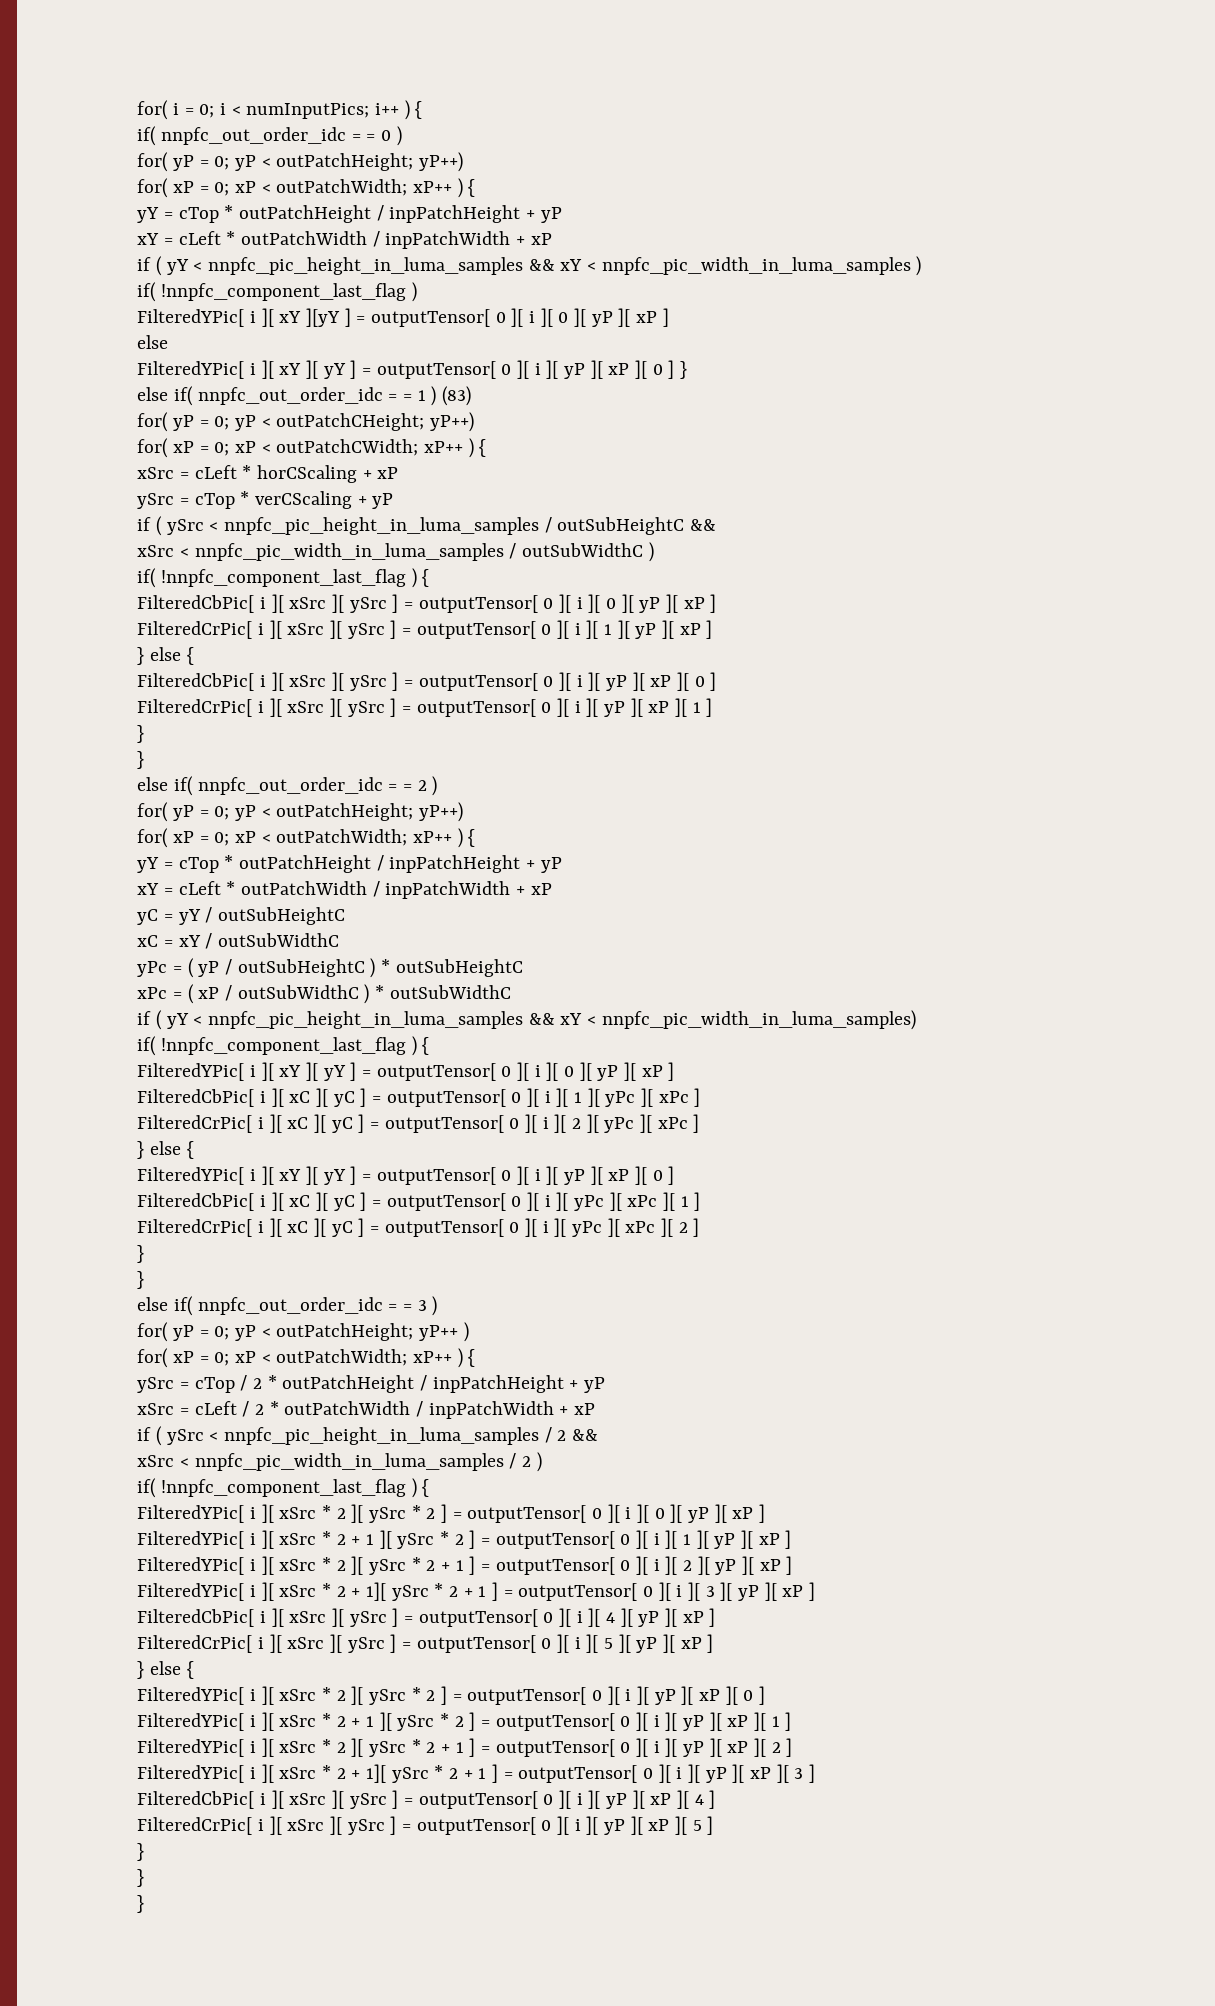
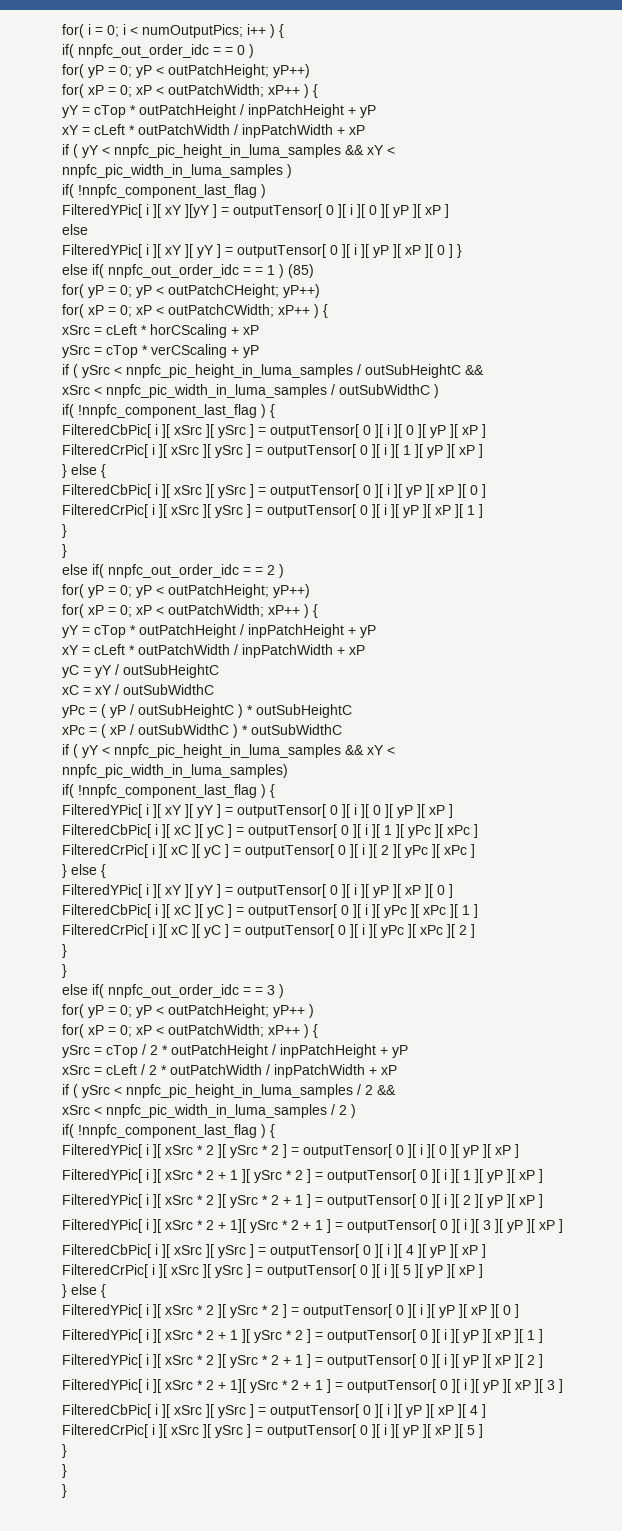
- for( i = 0; i < numInputPics; i++ ) {
+ for( i = 0; i < numOutputPics; i++ ) {
- else if( nnpfc_out_order_idc = = 1 ) (83)
+ else if( nnpfc_out_order_idc = = 1 ) (85)

